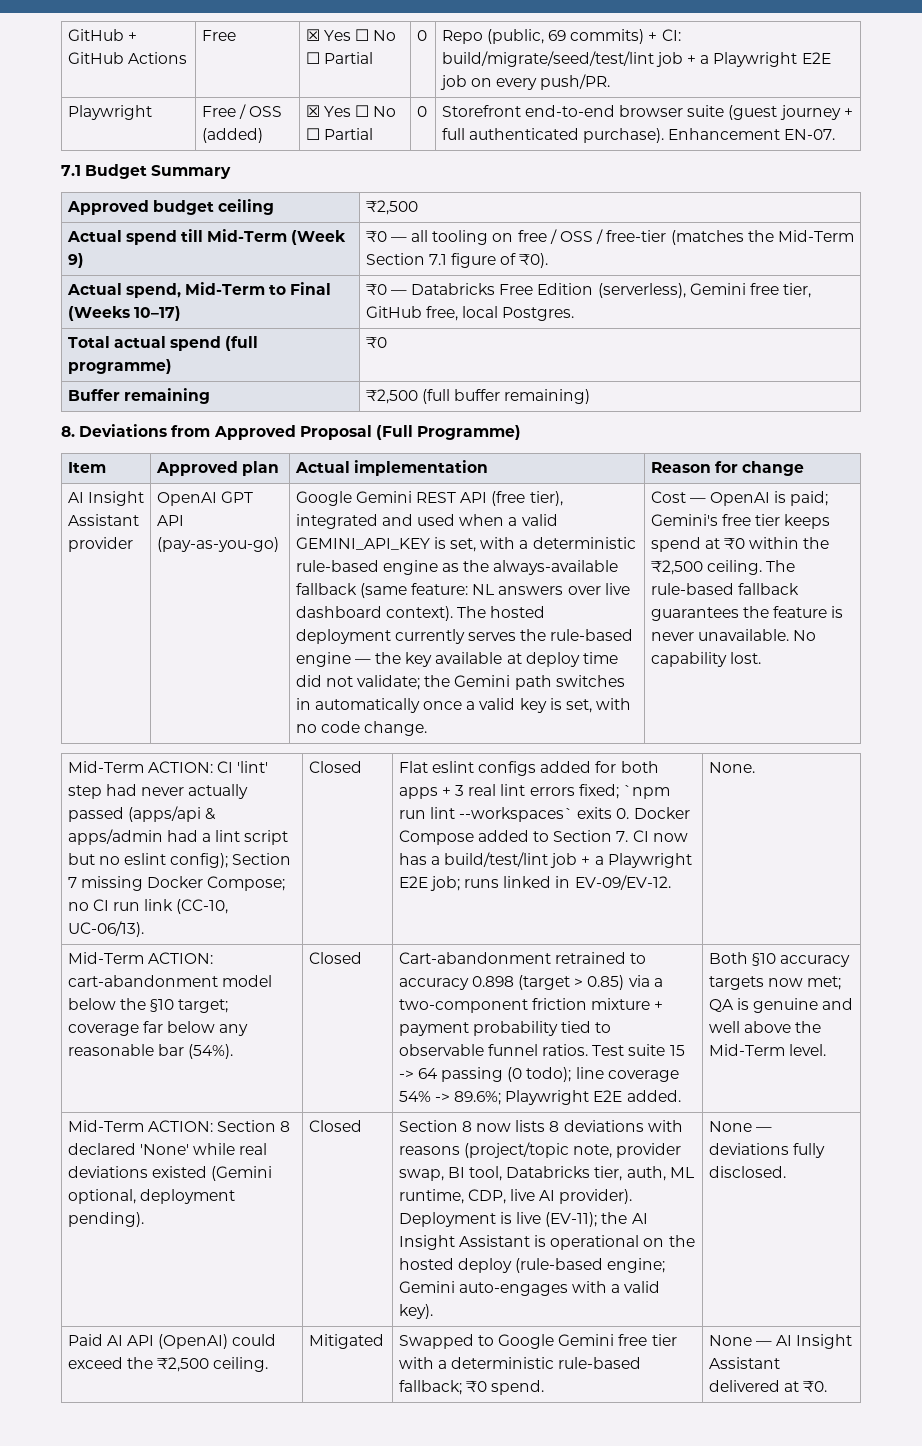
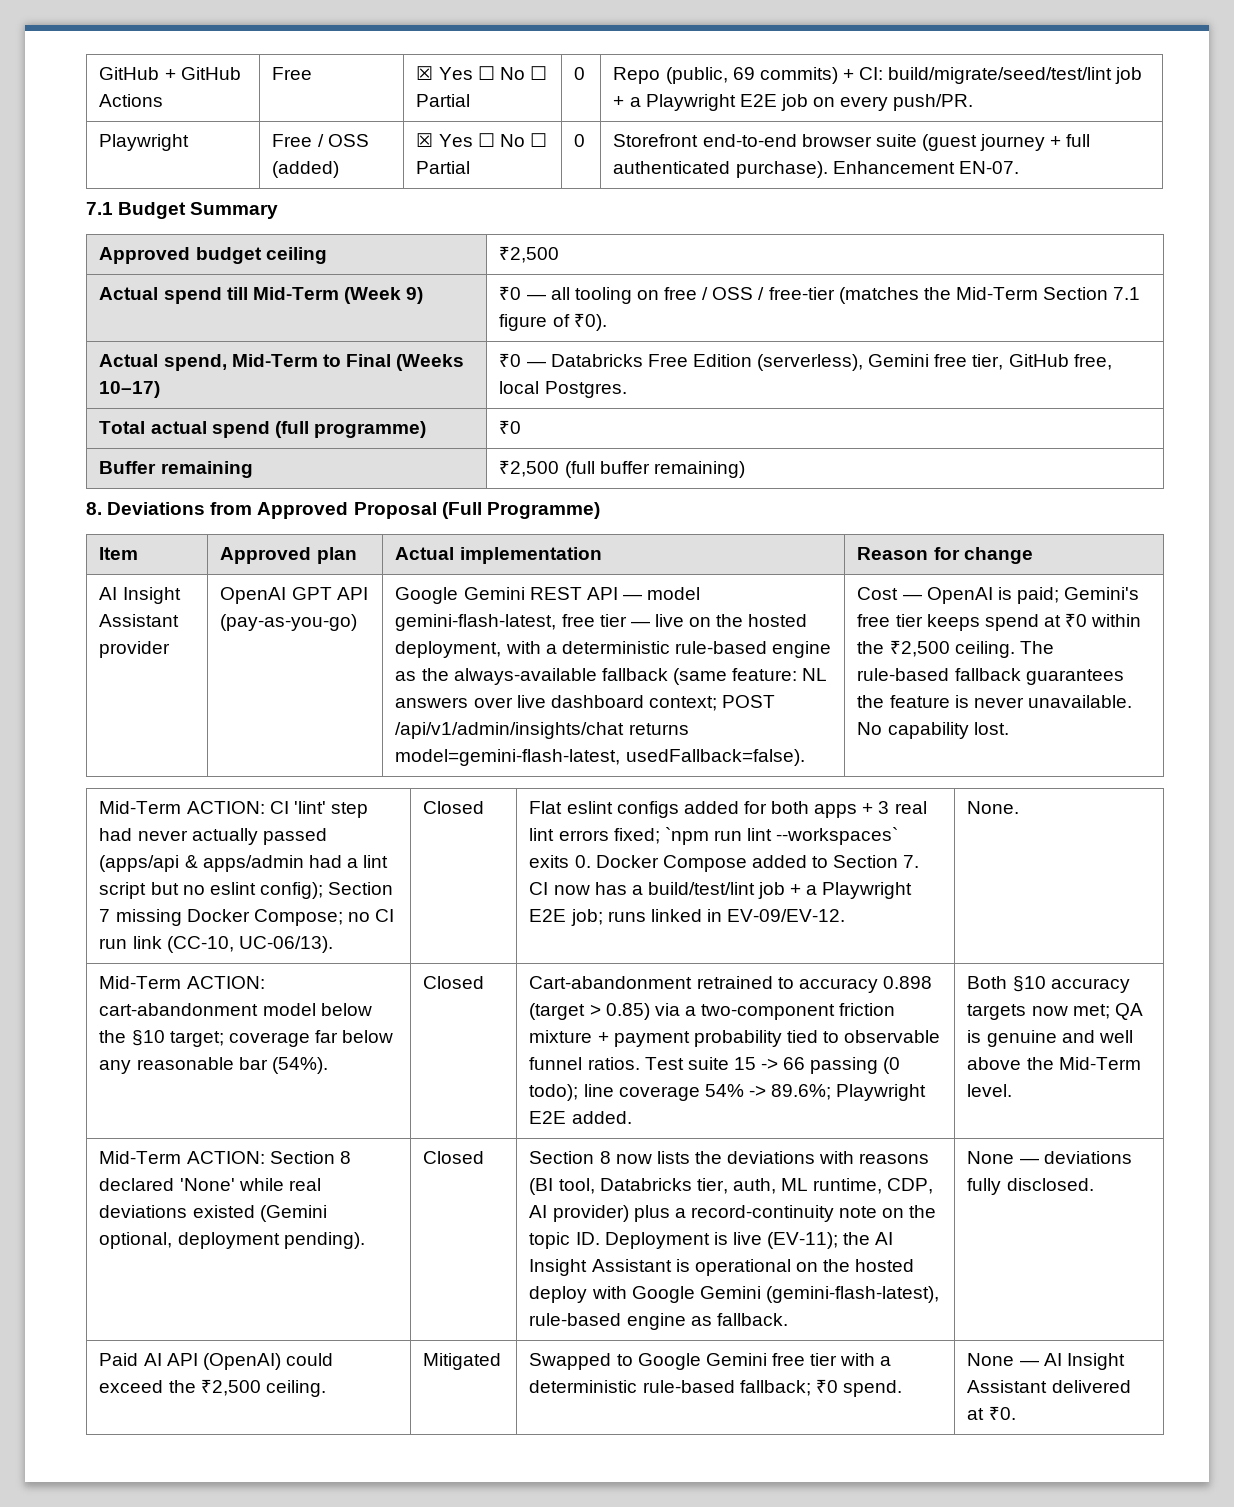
- Google Gemini REST API (free tier), integrated and used when a valid GEMINI_API_KEY is set, with a deterministic rule-based engine as the always-available fallback (same feature: NL answers over live dashboard context). The hosted deployment currently serves the rule-based engine — the key available at deploy time did not validate; the Gemini path switches in automatically once a valid key is set, with no code change.
+ Google Gemini REST API — model gemini-flash-latest, free tier — live on the hosted deployment, with a deterministic rule-based engine as the always-available fallback (same feature: NL answers over live dashboard context; POST /api/v1/admin/insights/chat returns model=gemini-flash-latest, usedFallback=false).
- Test suite 15 -> 64 passing (0 todo); line coverage 54% -> 89.6%; Playwright E2E added.
+ Test suite 15 -> 66 passing (0 todo); line coverage 54% -> 89.6%; Playwright E2E added.
- Section 8 now lists 8 deviations with reasons (project/topic note, provider swap, BI tool, Databricks tier, auth, ML runtime, CDP, live AI provider). Deployment is live (EV-11); the AI Insight Assistant is operational on the hosted deploy (rule-based engine; Gemini auto-engages with a valid key).
+ Section 8 now lists the deviations with reasons (BI tool, Databricks tier, auth, ML runtime, CDP, AI provider) plus a record-continuity note on the topic ID. Deployment is live (EV-11); the AI Insight Assistant is operational on the hosted deploy with Google Gemini (gemini-flash-latest), rule-based engine as fallback.

